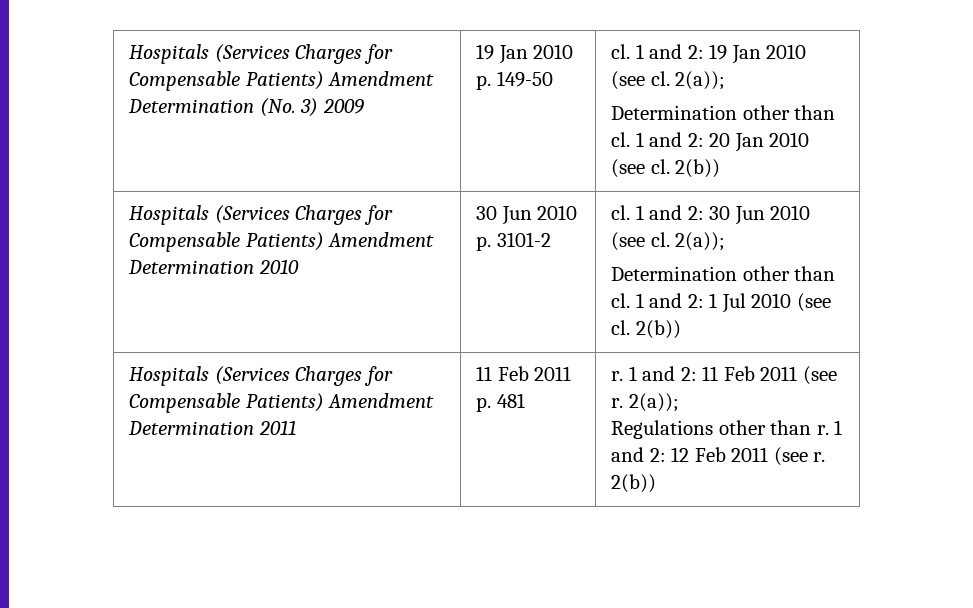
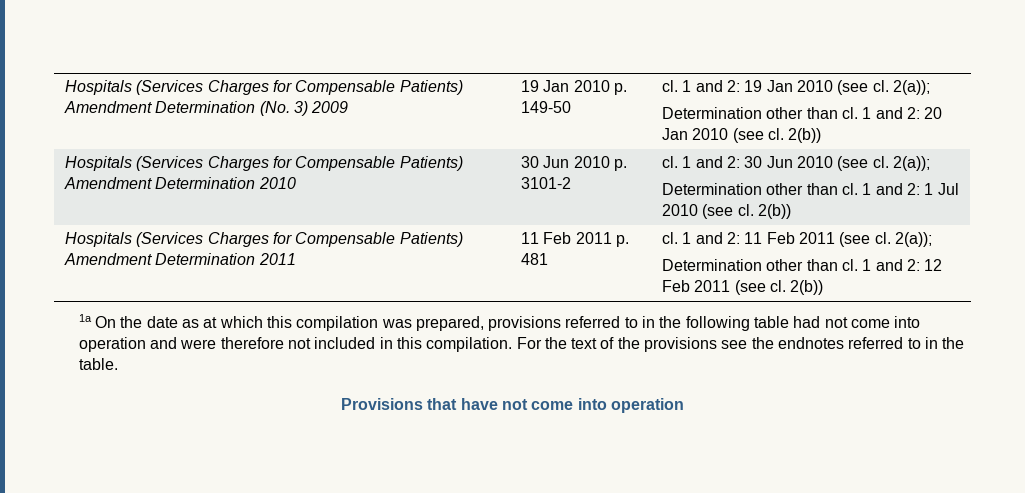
- Hospitals (Services Charges for Compensable Patients) Amendment Determination 2011 | 11 Feb 2011 p. 481 | r. 1 and 2: 11 Feb 2011 (see r. 2(a));
- Regulations other than r. 1 and 2: 12 Feb 2011 (see r. 2(b))
+ Hospitals (Services Charges for Compensable Patients) Amendment Determination 2011 | 11 Feb 2011 p. 481 | cl. 1 and 2: 11 Feb 2011 (see cl. 2(a));
+ Determination other than cl. 1 and 2: 12 Feb 2011 (see cl. 2(b))
+ 1a On the date as at which this compilation was prepared, provisions referred to in the following table had not come into operation and were therefore not included in this compilation. For the text of the provisions see the endnotes referred to in the table.
+ Provisions that have not come into operation

